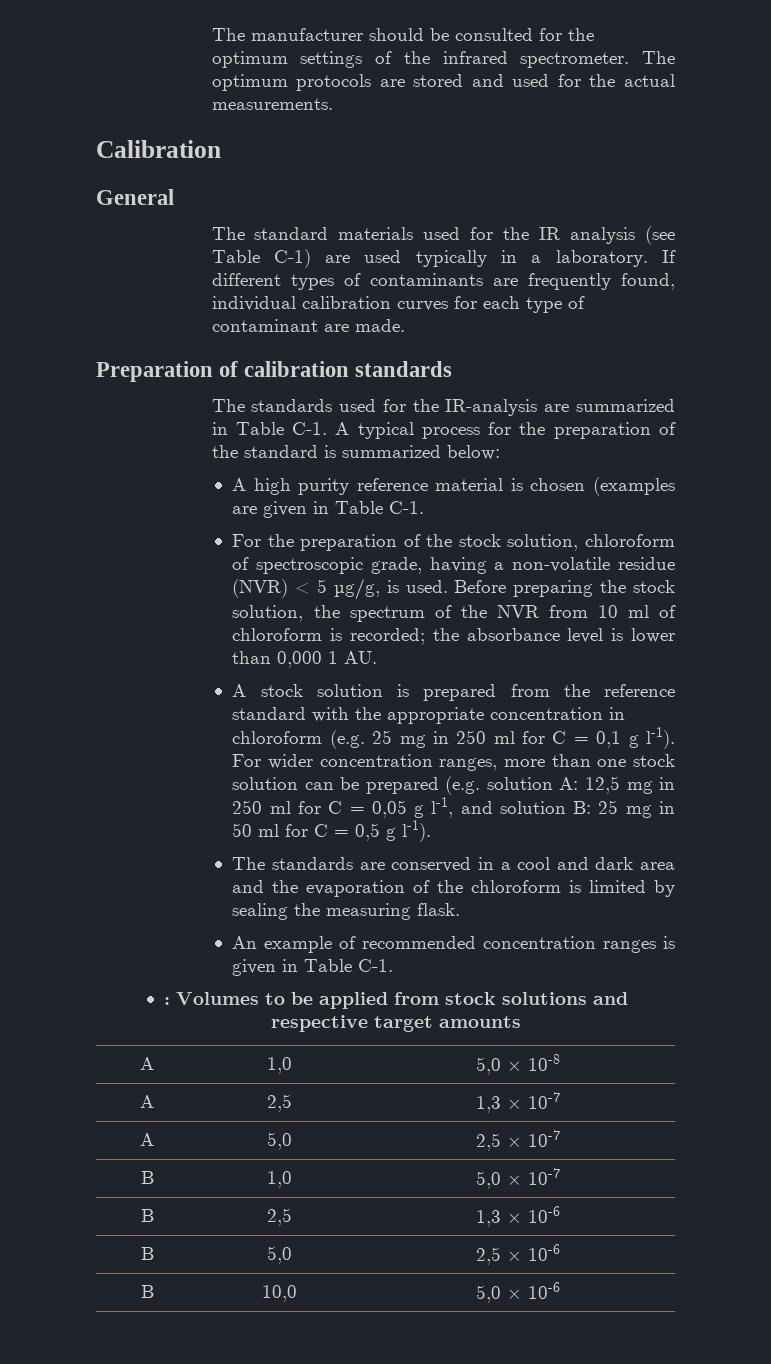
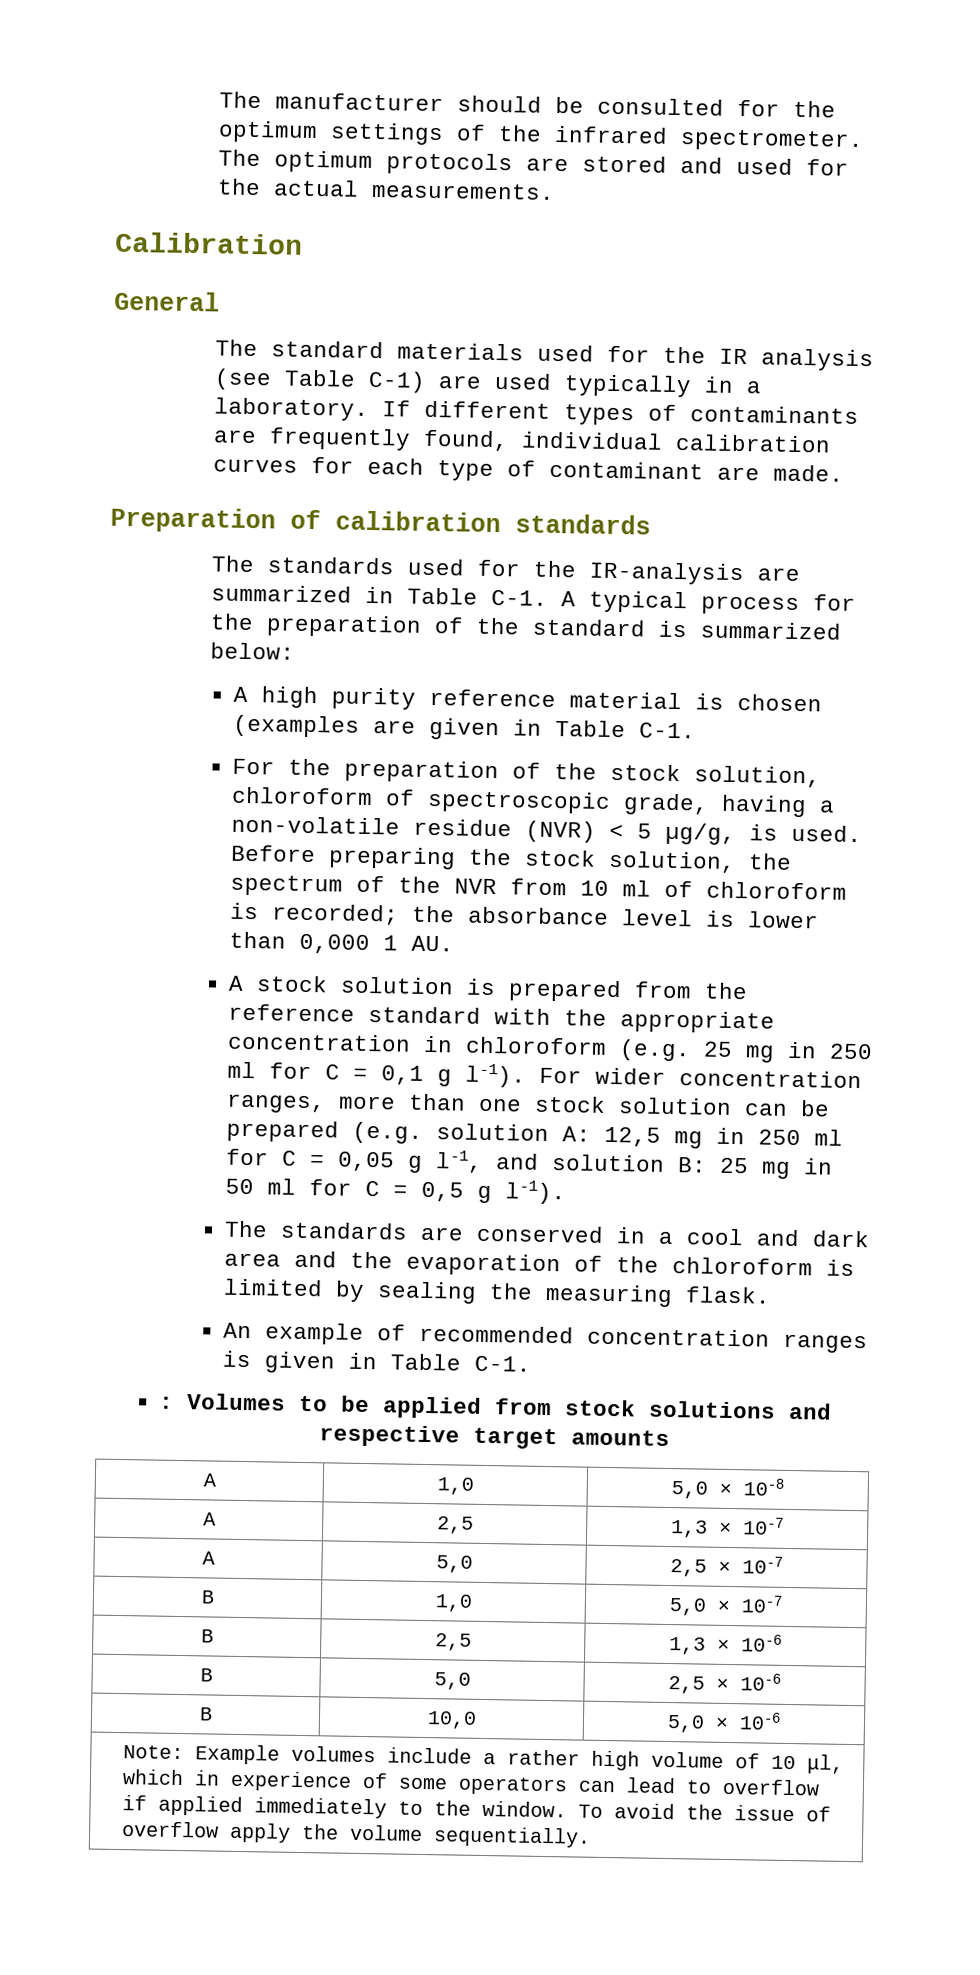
+ Note: Example volumes include a rather high volume of 10 μl, which in experience of some operators can lead to overflow if applied immediately to the window. To avoid the issue of overflow apply the volume sequentially.

